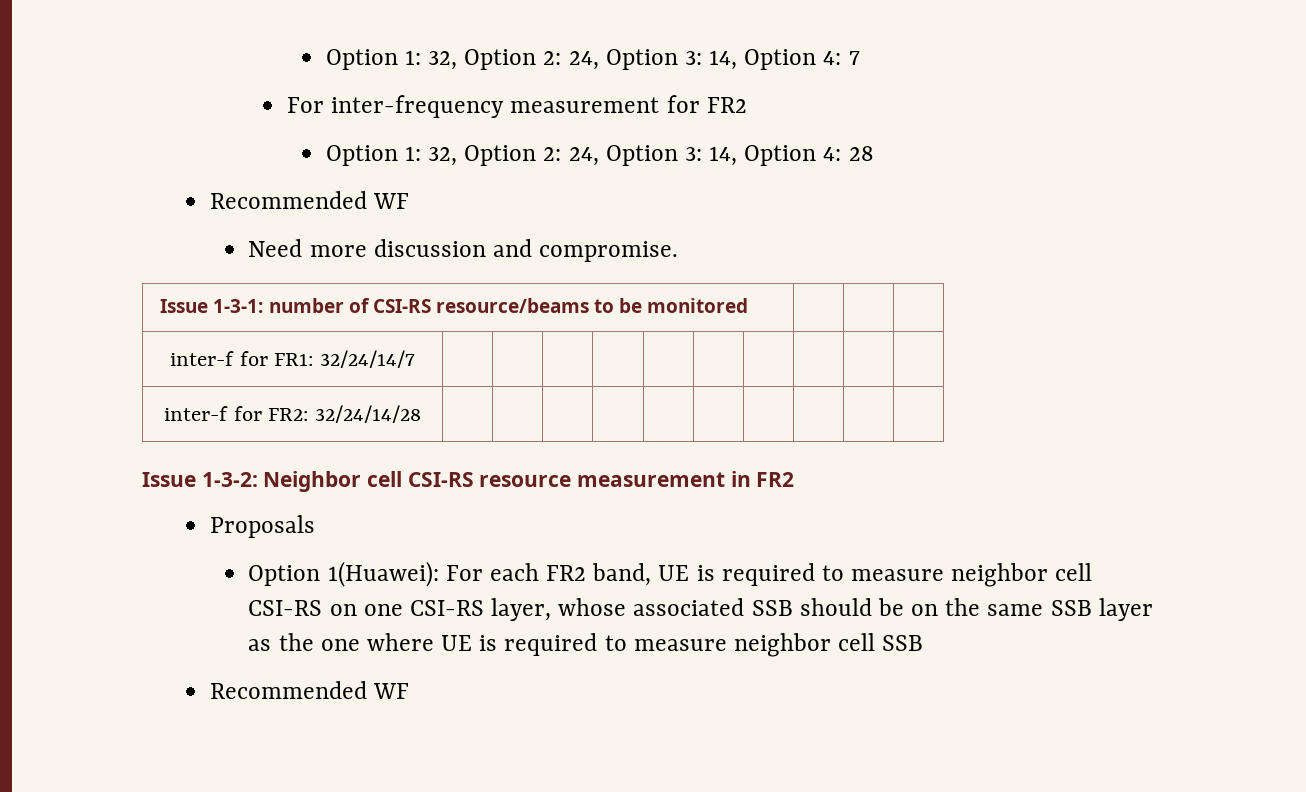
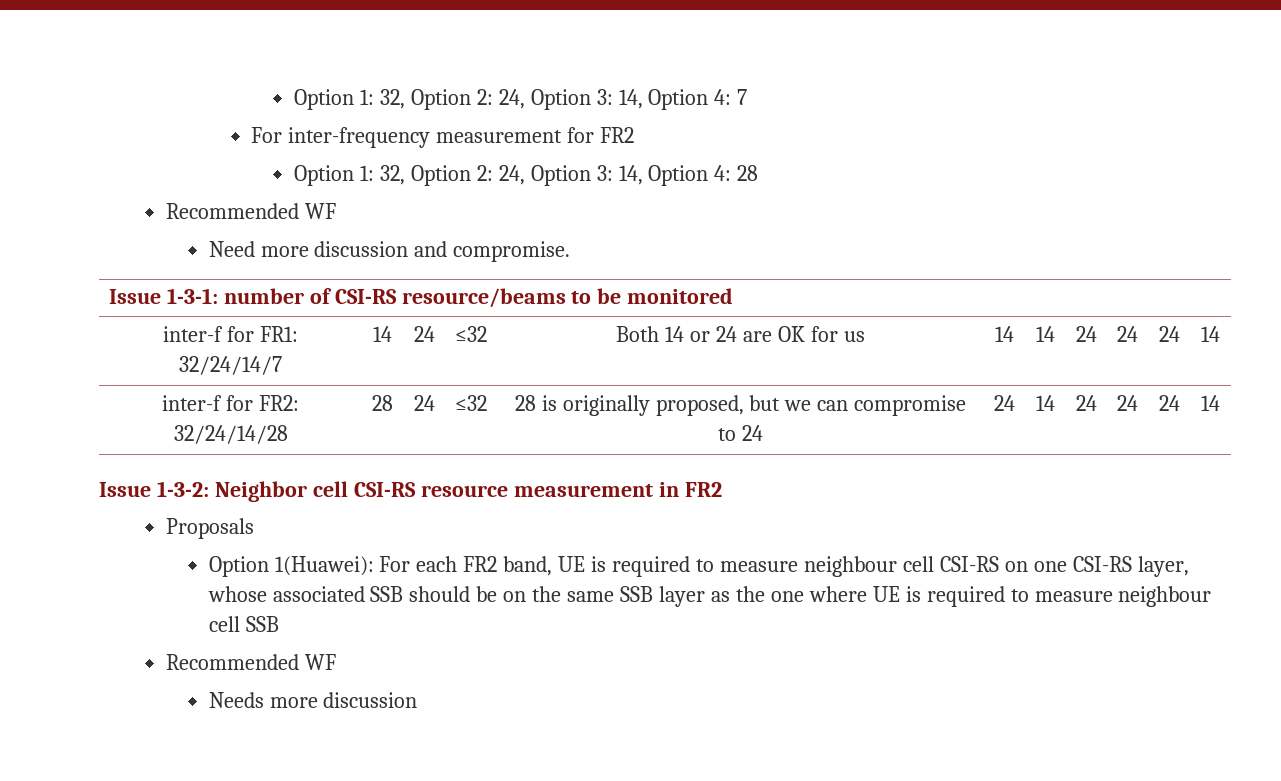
- inter-f for FR1: 32/24/14/7 | | | | | | | | | |
- inter-f for FR2: 32/24/14/28 | | | | | | | | | |
+ inter-f for FR1: 32/24/14/7 | 14 | 24 | ≤32 | Both 14 or 24 are OK for us | 14 | 14 | 24 | 24 | 24 | 14
+ inter-f for FR2: 32/24/14/28 | 28 | 24 | ≤32 | 28 is originally proposed, but we can compromise to 24 | 24 | 14 | 24 | 24 | 24 | 14
- Option 1(Huawei): For each FR2 band, UE is required to measure neighbor cell CSI-RS on one CSI-RS layer, whose associated SSB should be on the same SSB layer as the one where UE is required to measure neighbor cell SSB
+ Option 1(Huawei): For each FR2 band, UE is required to measure neighbour cell CSI-RS on one CSI-RS layer, whose associated SSB should be on the same SSB layer as the one where UE is required to measure neighbour cell SSB
+ Needs more discussion

